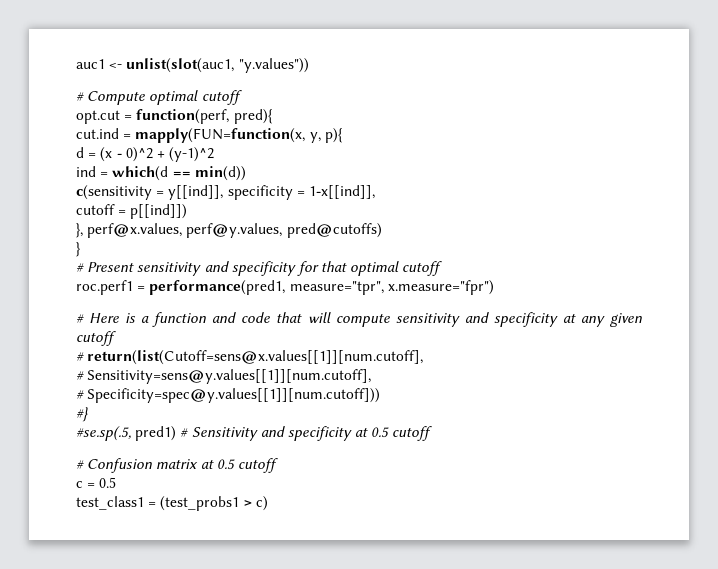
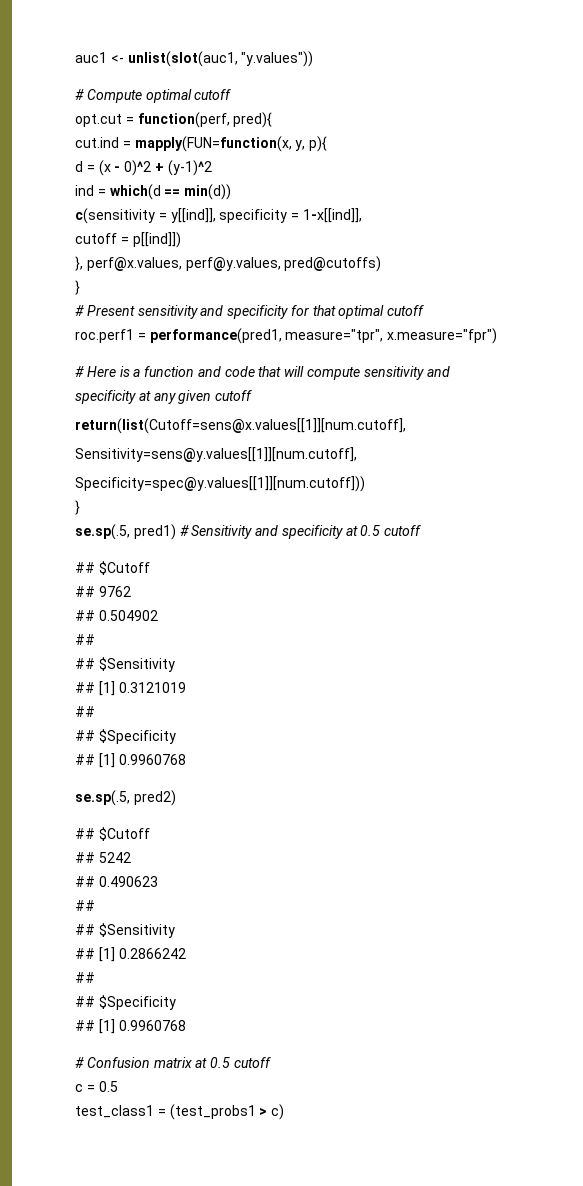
- # return(list(Cutoff=sens@x.values[[1]][num.cutoff],
+ return(list(Cutoff=sens@x.values[[1]][num.cutoff],
- # Sensitivity=sens@y.values[[1]][num.cutoff],
+ Sensitivity=sens@y.values[[1]][num.cutoff],
- # Specificity=spec@y.values[[1]][num.cutoff]))
- #}
- #se.sp(.5, pred1) # Sensitivity and specificity at 0.5 cutoff
+ Specificity=spec@y.values[[1]][num.cutoff]))
+ }
+ se.sp(.5, pred1) # Sensitivity and specificity at 0.5 cutoff
+ ## $Cutoff
+ ## 9762
+ ## 0.504902
+ ##
+ ## $Sensitivity
+ ## [1] 0.3121019
+ ##
+ ## $Specificity
+ ## [1] 0.9960768
+ se.sp(.5, pred2)
+ ## $Cutoff
+ ## 5242
+ ## 0.490623
+ ##
+ ## $Sensitivity
+ ## [1] 0.2866242
+ ##
+ ## $Specificity
+ ## [1] 0.9960768

